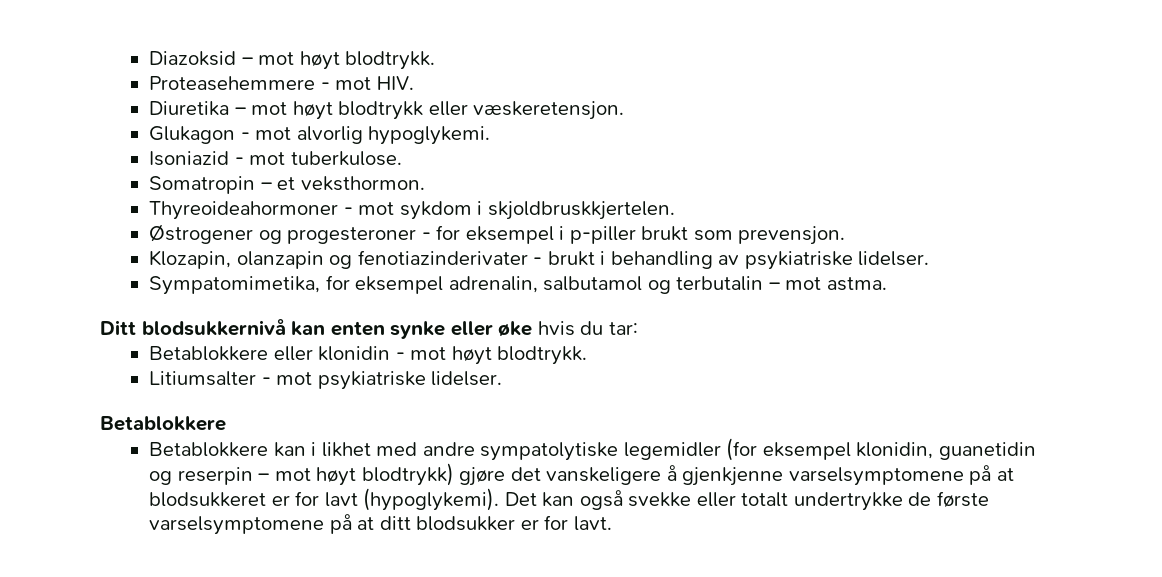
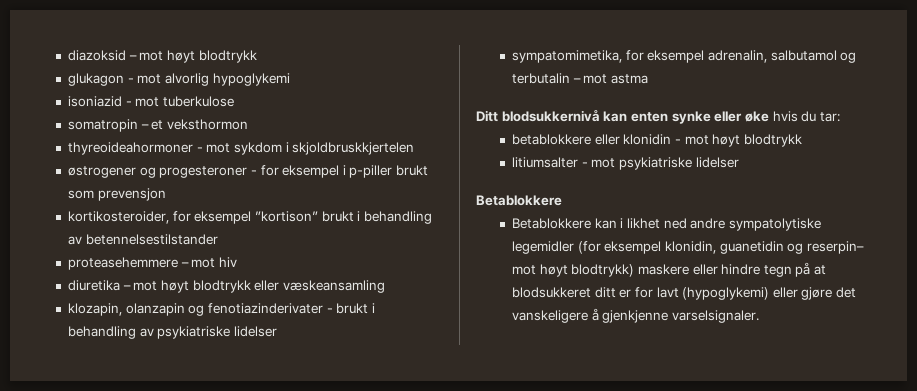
- Diazoksid – mot høyt blodtrykk.
- Proteasehemmere - mot HIV.
- Diuretika – mot høyt blodtrykk eller væskeretensjon.
- Glukagon - mot alvorlig hypoglykemi.
- Isoniazid - mot tuberkulose.
- Somatropin – et veksthormon.
- Thyreoideahormoner - mot sykdom i skjoldbruskkjertelen.
- Østrogener og progesteroner - for eksempel i p-piller brukt som prevensjon.
- Klozapin, olanzapin og fenotiazinderivater - brukt i behandling av psykiatriske lidelser.
- Sympatomimetika, for eksempel adrenalin, salbutamol og terbutalin – mot astma.
+ diazoksid – mot høyt blodtrykk
+ glukagon - mot alvorlig hypoglykemi
+ isoniazid - mot tuberkulose
+ somatropin – et veksthormon
+ thyreoideahormoner - mot sykdom i skjoldbruskkjertelen
+ østrogener og progesteroner - for eksempel i p-piller brukt som prevensjon
+ kortikosteroider, for eksempel ”kortison” brukt i behandling av betennelsestilstander
+ proteasehemmere – mot hiv
+ diuretika – mot høyt blodtrykk eller væskeansamling
+ klozapin, olanzapin og fenotiazinderivater - brukt i behandling av psykiatriske lidelser
+ sympatomimetika, for eksempel adrenalin, salbutamol og terbutalin – mot astma
- Betablokkere eller klonidin - mot høyt blodtrykk.
- Litiumsalter - mot psykiatriske lidelser.
+ betablokkere eller klonidin - mot høyt blodtrykk
+ litiumsalter - mot psykiatriske lidelser
- Betablokkere kan i likhet med andre sympatolytiske legemidler (for eksempel klonidin, guanetidin og reserpin – mot høyt blodtrykk) gjøre det vanskeligere å gjenkjenne varselsymptomene på at blodsukkeret er for lavt (hypoglykemi). Det kan også svekke eller totalt undertrykke de første varselsymptomene på at ditt blodsukker er for lavt.
+ Betablokkere kan i likhet ned andre sympatolytiske legemidler (for eksempel klonidin, guanetidin og reserpin– mot høyt blodtrykk) maskere eller hindre tegn på at blodsukkeret ditt er for lavt (hypoglykemi) eller gjøre det vanskeligere å gjenkjenne varselsignaler.

